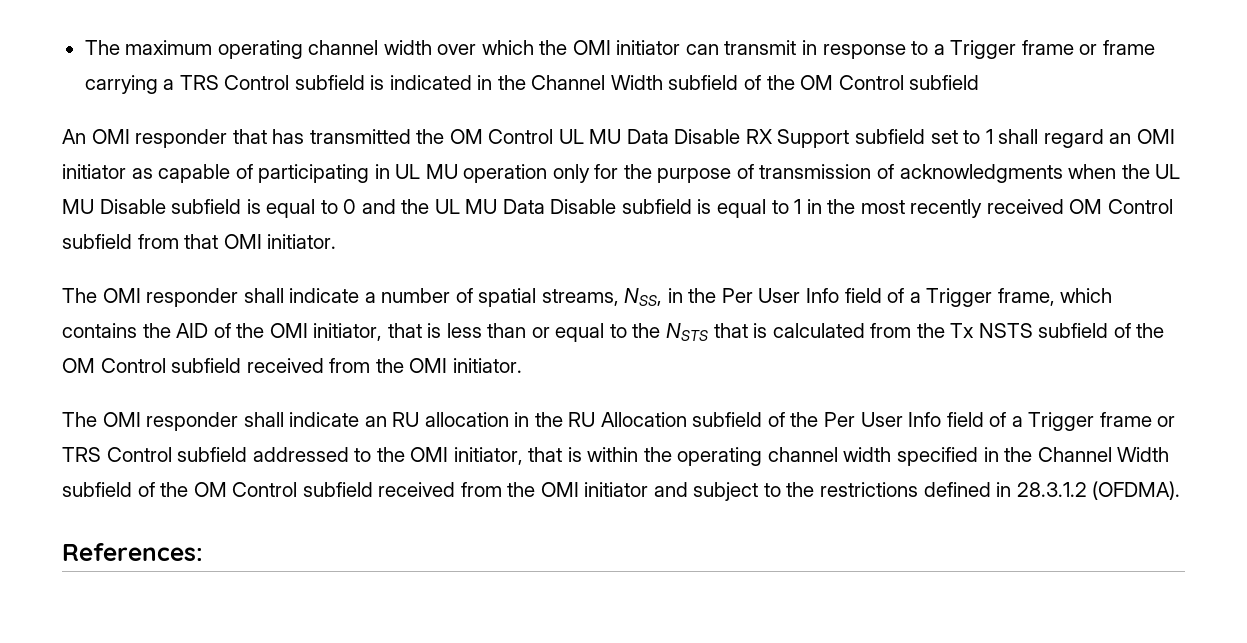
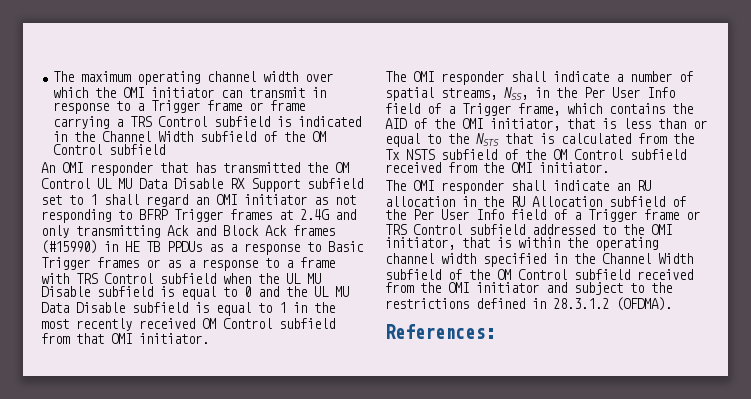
- An OMI responder that has transmitted the OM Control UL MU Data Disable RX Support subfield set to 1 shall regard an OMI initiator as capable of participating in UL MU operation only for the purpose of transmission of acknowledgments when the UL MU Disable subfield is equal to 0 and the UL MU Data Disable subfield is equal to 1 in the most recently received OM Control subfield from that OMI initiator.
+ An OMI responder that has transmitted the OM Control UL MU Data Disable RX Support subfield set to 1 shall regard an OMI initiator as not responding to BFRP Trigger frames at 2.4G and only transmitting Ack and Block Ack frames (#15990) in HE TB PPDUs as a response to Basic Trigger frames or as a response to a frame with TRS Control subfield when the UL MU Disable subfield is equal to 0 and the UL MU Data Disable subfield is equal to 1 in the most recently received OM Control subfield from that OMI initiator.

